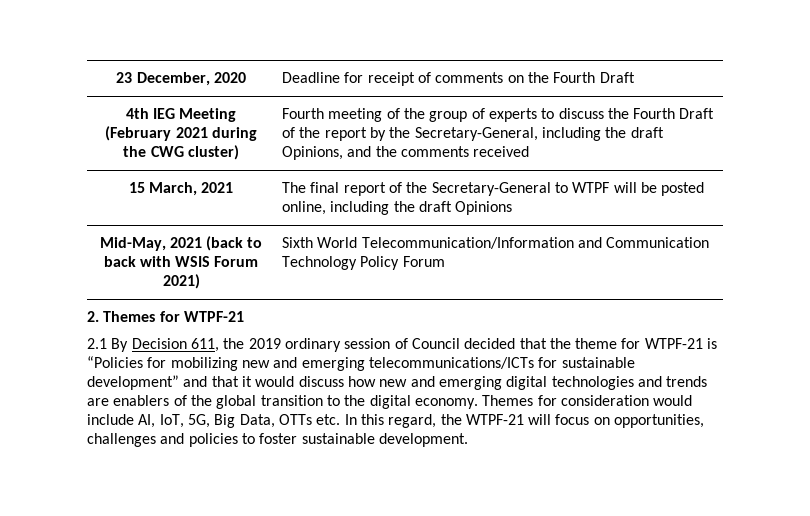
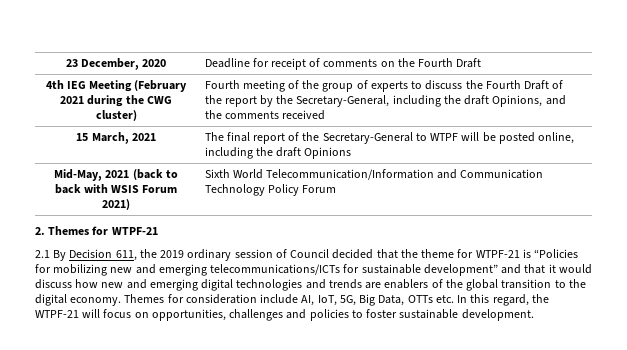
- Themes for consideration would include AI, IoT, 5G, Big Data, OTTs etc. In this regard, the WTPF-21 will focus on opportunities, challenges and policies to foster sustainable development.
+ Themes for consideration include AI, IoT, 5G, Big Data, OTTs etc. In this regard, the WTPF-21 will focus on opportunities, challenges and policies to foster sustainable development.

